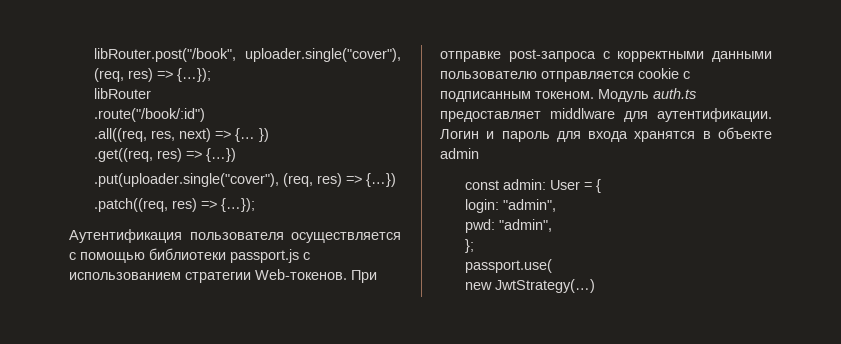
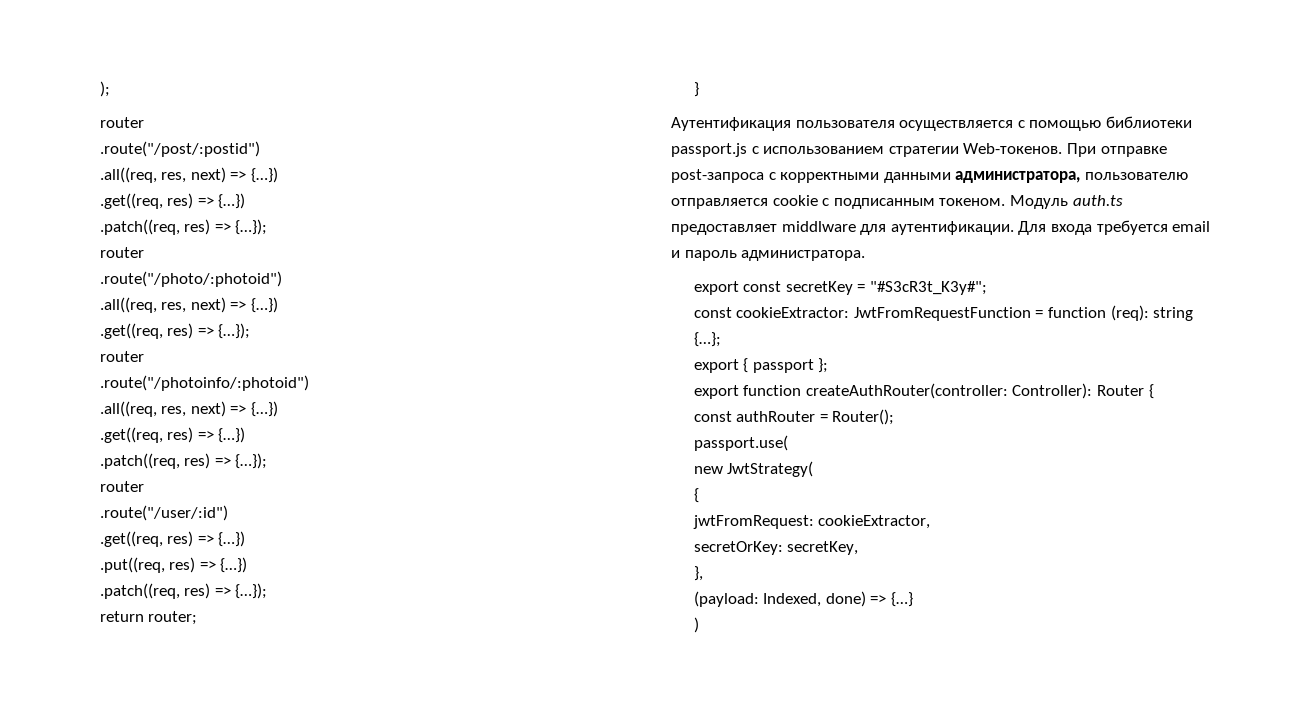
- libRouter.post("/book", uploader.single("cover"), (req, res) => {…});
- libRouter
- .route("/book/:id")
- .all((req, res, next) => {… })
+ );
+ router
+ .route("/post/:postid")
+ .all((req, res, next) => {…})
  .get((req, res) => {…})
- .put(uploader.single("cover"), (req, res) => {…})
  .patch((req, res) => {…});
+ router
+ .route("/photo/:photoid")
+ .all((req, res, next) => {…})
+ .get((req, res) => {…});
+ router
+ .route("/photoinfo/:photoid")
+ .all((req, res, next) => {…})
+ .get((req, res) => {…})
+ .patch((req, res) => {…});
+ router
+ .route("/user/:id")
+ .get((req, res) => {…})
+ .put((req, res) => {…})
+ .patch((req, res) => {…});
+ return router;
+ }
- При отправке post-запроса с корректными данными пользователю отправляется cookie с подписанным токеном.
+ При отправке post-запроса с корректными данными администратора, пользователю отправляется cookie с подписанным токеном.
- Логин и пароль для входа хранятся в объекте admin
- const admin: User = {
- login: "admin",
- pwd: "admin",
- };
+ Для входа требуется email и пароль администратора.
+ export const secretKey = "#S3cR3t_K3y#";
+ const cookieExtractor: JwtFromRequestFunction = function (req): string {…};
+ export { passport };
+ export function createAuthRouter(controller: Controller): Router {
+ const authRouter = Router();
  passport.use(
- new JwtStrategy(…)
+ new JwtStrategy(
+ {
+ jwtFromRequest: cookieExtractor,
+ secretOrKey: secretKey,
+ },
+ (payload: Indexed, done) => {…}
+ )

